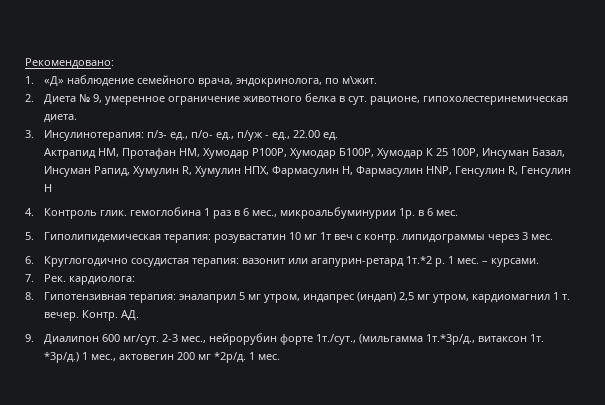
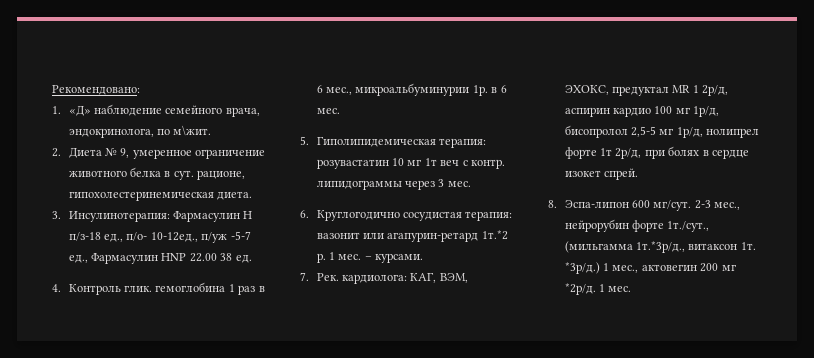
- 3. Инсулинотерапия: п/з- ед., п/о- ед., п/уж - ед., 22.00 ед.
- Актрапид НМ, Протафан НМ, Хумодар Р100Р, Хумодар Б100Р, Хумодар К 25 100Р, Инсуман Базал, Инсуман Рапид, Хумулин R, Хумулин НПХ, Фармасулин Н, Фармасулин НNР, Генсулин R, Генсулин Н
+ 3. Инсулинотерапия: Фармасулин Н п/з-18 ед., п/о- 10-12ед., п/уж -5-7 ед., Фармасулин НNP 22.00 38 ед.
- 7. Рек. кардиолога:
- 8. Гипотензивная терапия: эналаприл 5 мг утром, индапрес (индап) 2,5 мг утром, кардиомагнил 1 т. вечер. Контр. АД.
- 9. Диалипон 600 мг/сут.
+ 7. Рек. кардиолога: КАГ, ВЭМ, ЭХОКС, предуктал MR 1 2р/д, аспирин кардио 100 мг 1р/д, бисопролол 2,5-5 мг 1р/д, нолипрел форте 1т 2р/д, при болях в сердце изокет спрей.
+ 8. Эспа-липон 600 мг/сут.

